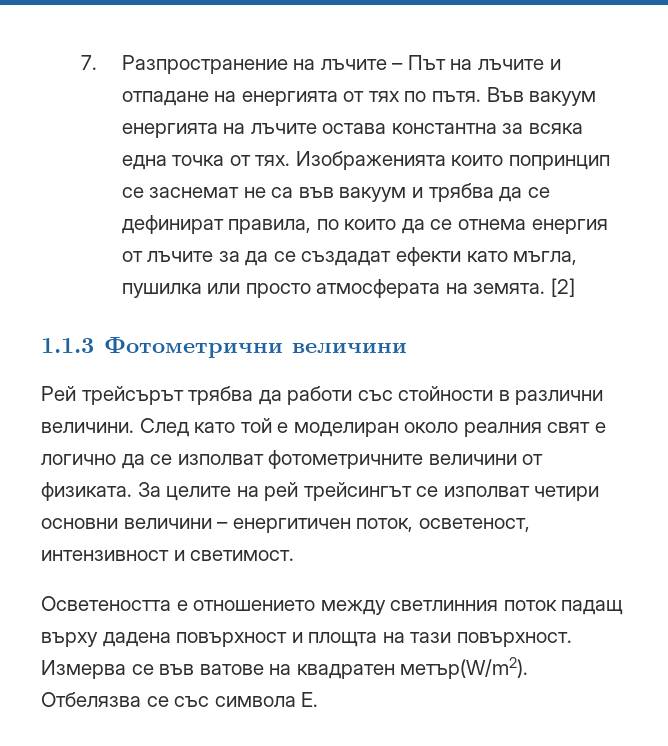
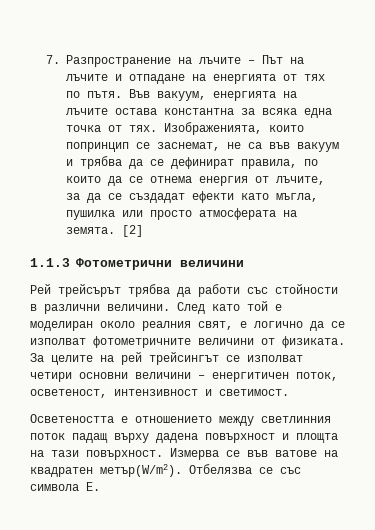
- Във вакуум енергията на лъчите остава константна за всяка една точка от тях.
+ Във вакуум, енергията на лъчите остава константна за всяка една точка от тях.
- Изображенията които попринцип се заснемат не са във вакуум и трябва да се дефинират правила, по които да се отнема енергия от лъчите за да се създадат ефекти като мъгла, пушилка или просто атмосферата на земята.
+ Изображенията, които попринцип се заснемат, не са във вакуум и трябва да се дефинират правила, по които да се отнема енергия от лъчите, за да се създадат ефекти като мъгла, пушилка или просто атмосферата на земята.
- След като той е моделиран около реалния свят е логично да се изполват фотометричните величини от физиката.
+ След като той е моделиран около реалния свят, е логично да се изполват фотометричните величини от физиката.

